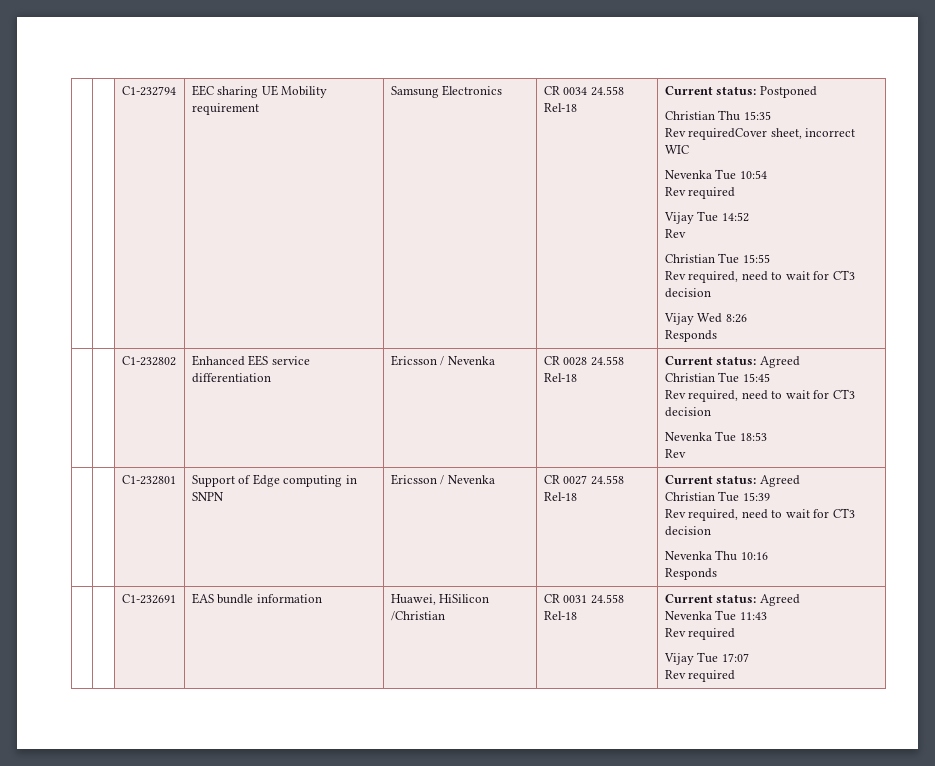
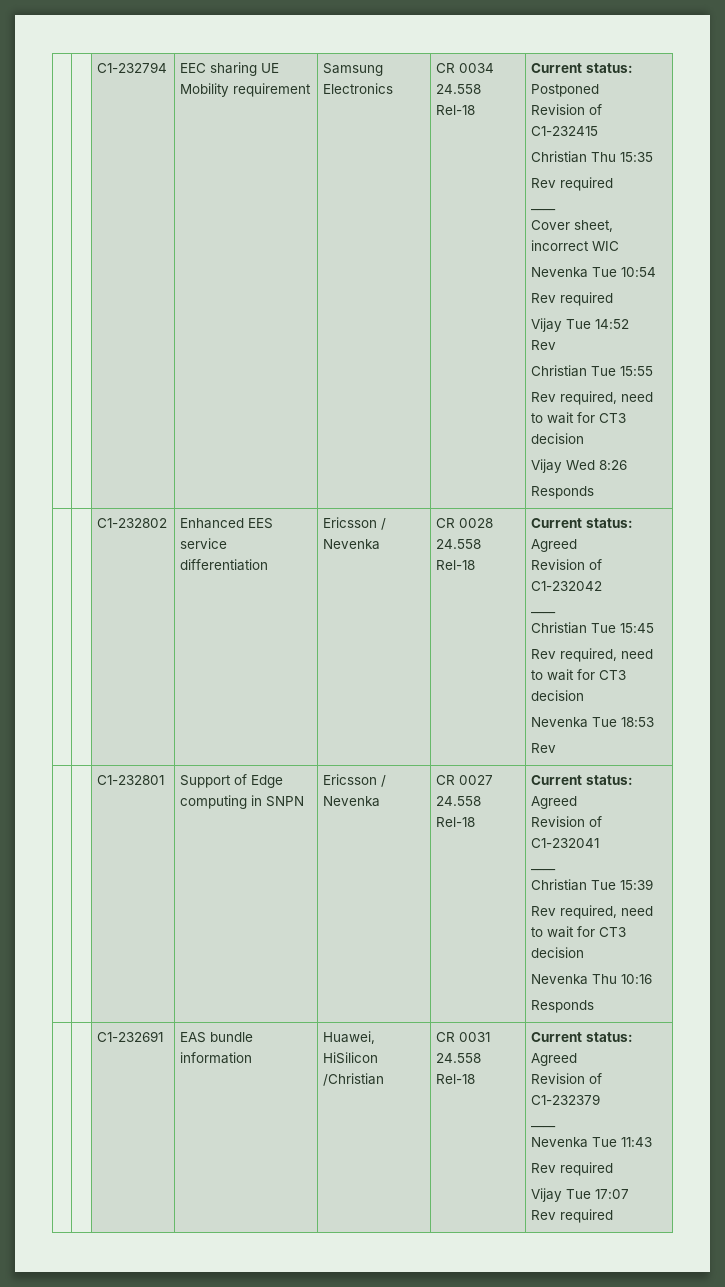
+ Revision of C1-232415
  Christian Thu 15:35
- Rev requiredCover sheet, incorrect WIC
+ Rev required
+ ____
+ Cover sheet, incorrect WIC
  | | C1-232802 | Enhanced EES service differentiation | Ericsson / Nevenka | CR 0028 24.558 Rel-18 | Current status: Agreed
+ Revision of C1-232042
+ ____
  | | C1-232801 | Support of Edge computing in SNPN | Ericsson / Nevenka | CR 0027 24.558 Rel-18 | Current status: Agreed
+ Revision of C1-232041
+ ____
  | | C1-232691 | EAS bundle information | Huawei, HiSilicon /Christian | CR 0031 24.558 Rel-18 | Current status: Agreed
+ Revision of C1-232379
+ ____

